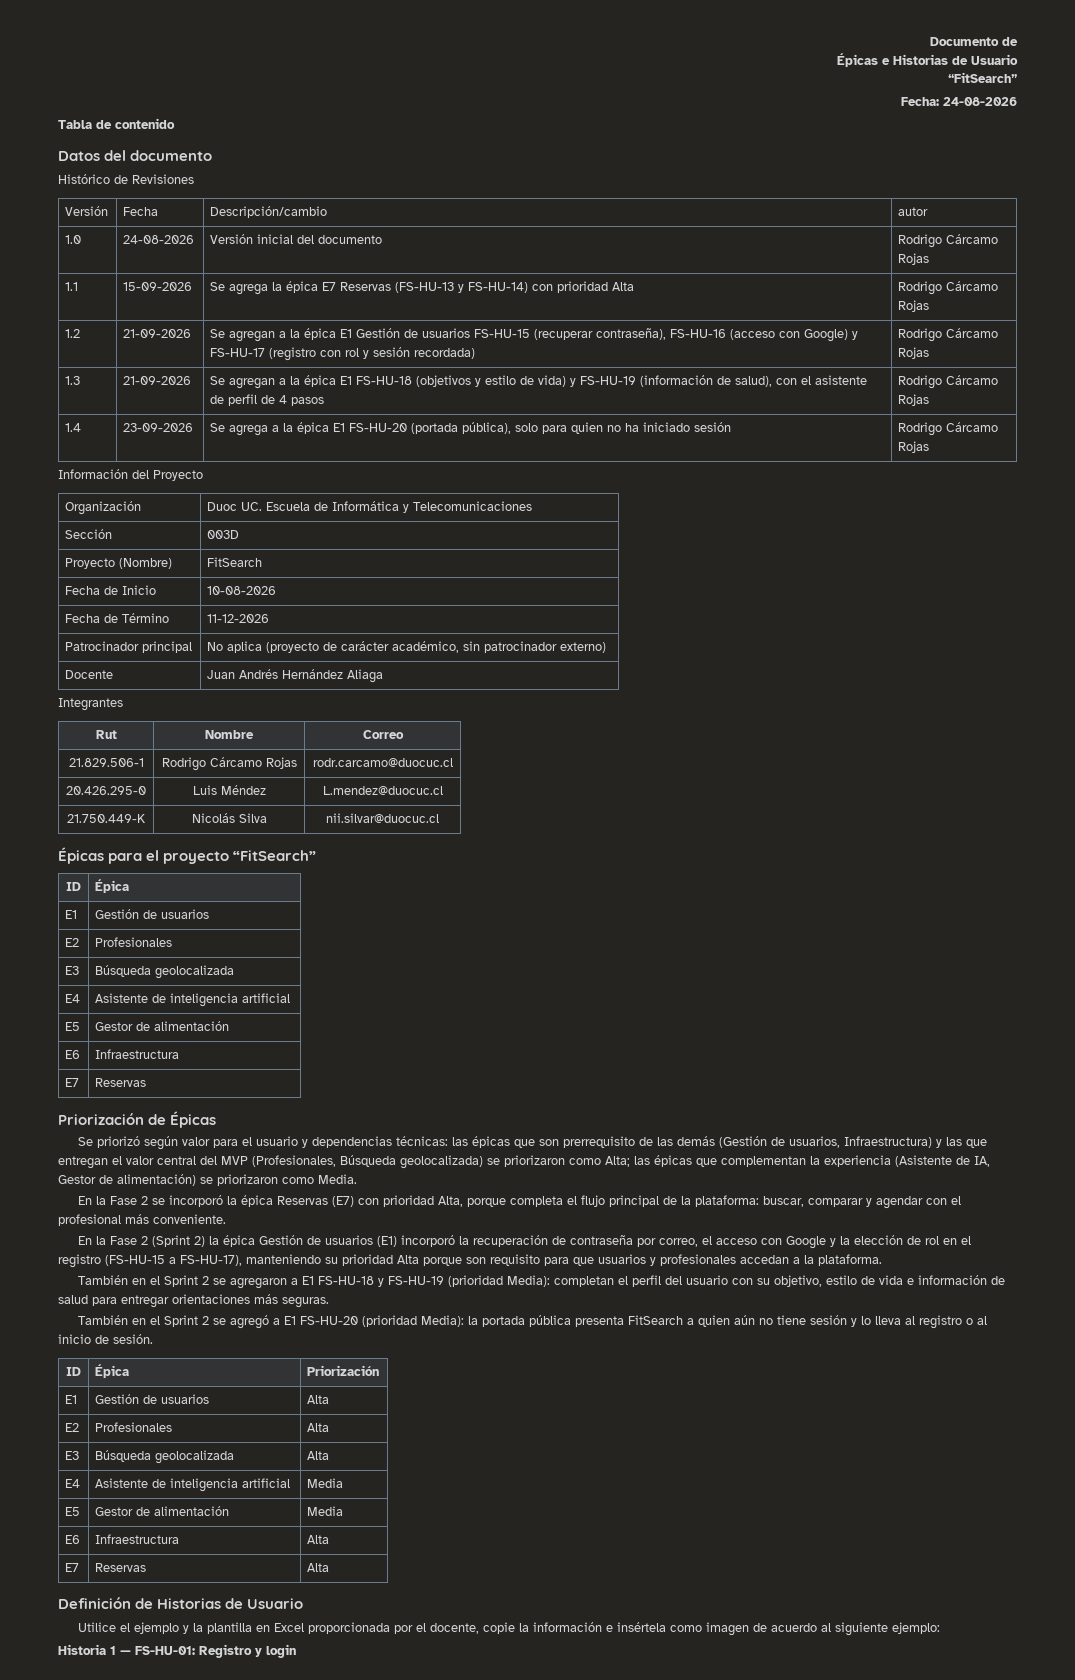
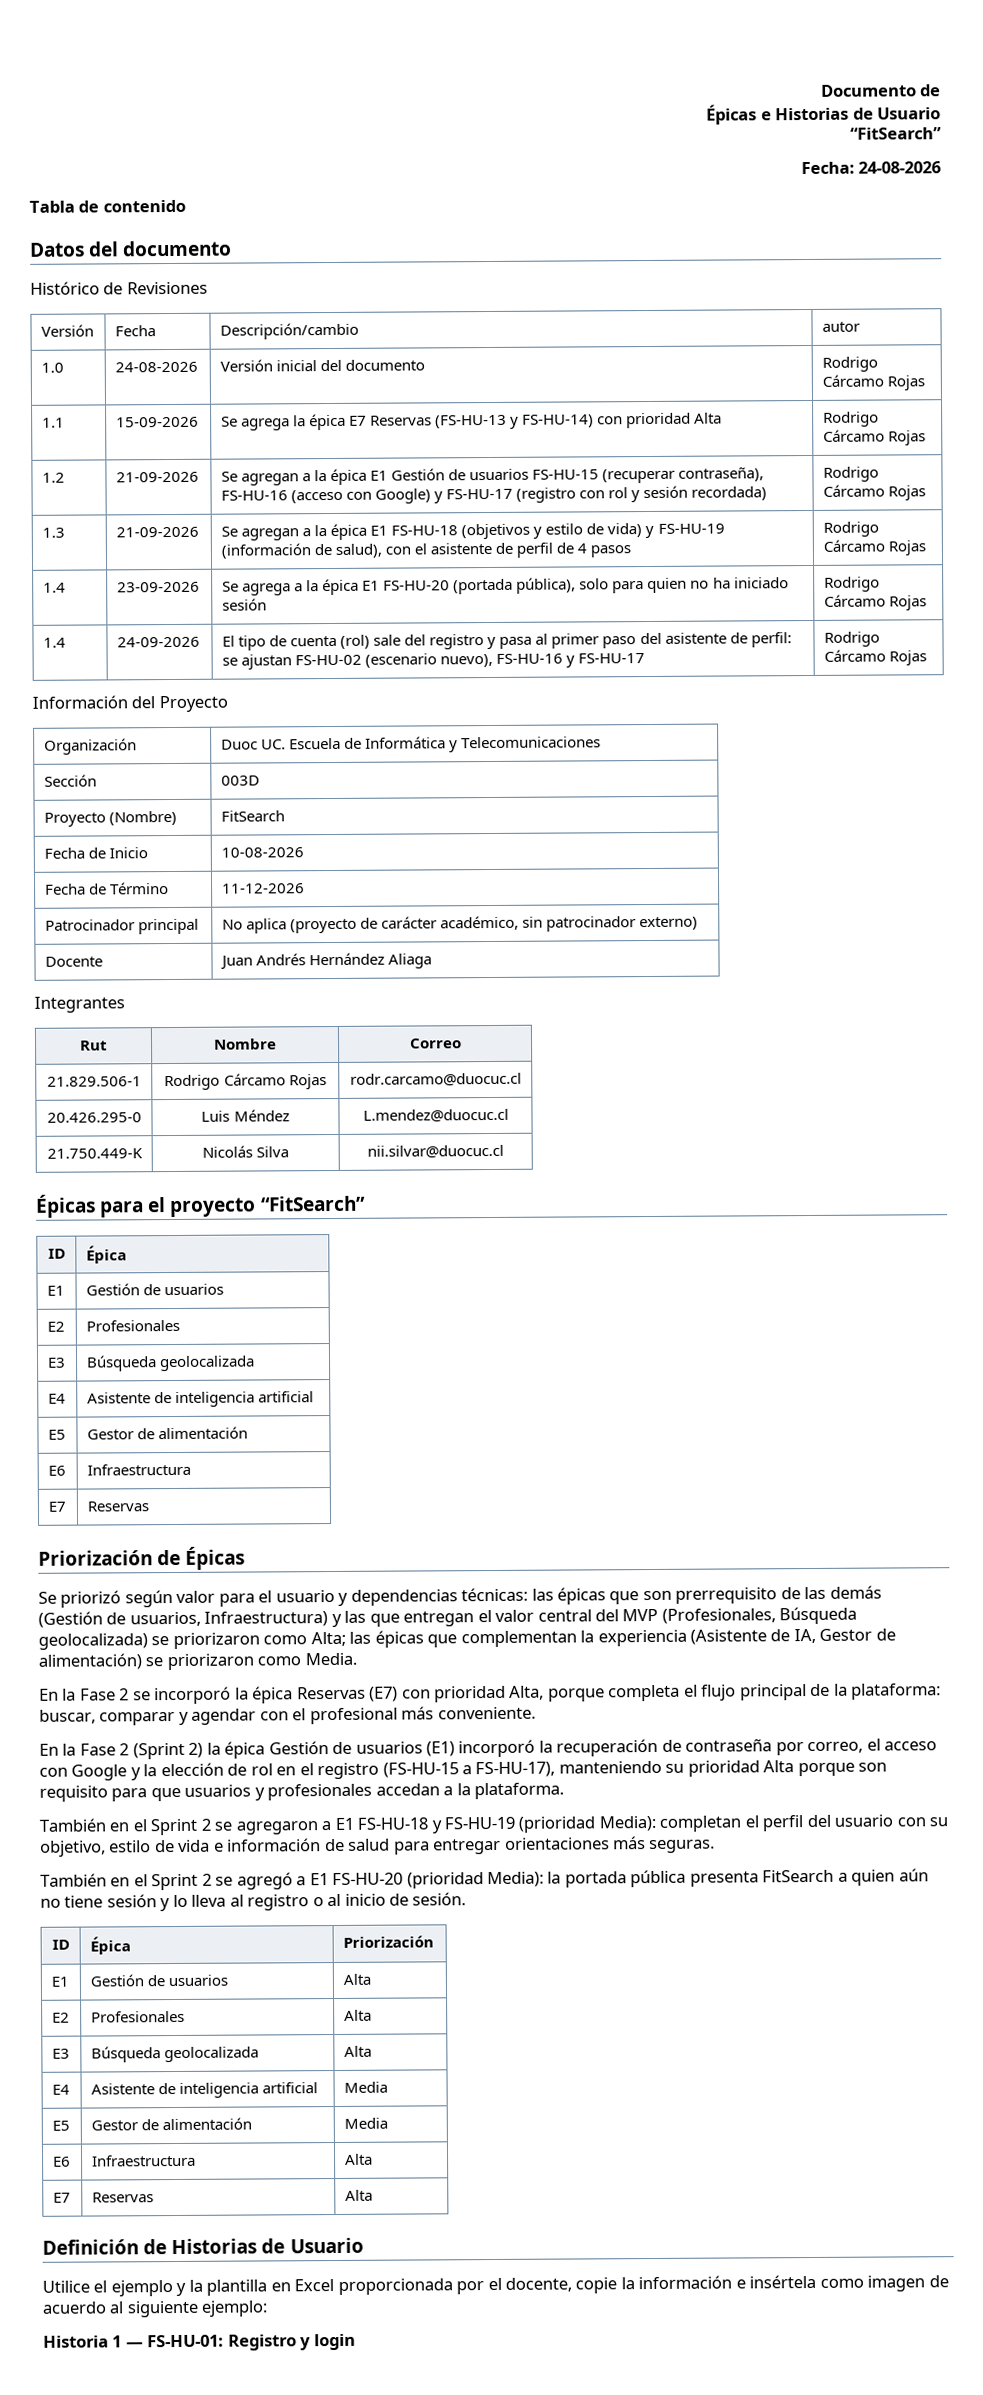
+ 1.4 | 24-09-2026 | El tipo de cuenta (rol) sale del registro y pasa al primer paso del asistente de perfil: se ajustan FS-HU-02 (escenario nuevo), FS-HU-16 y FS-HU-17 | Rodrigo Cárcamo Rojas

